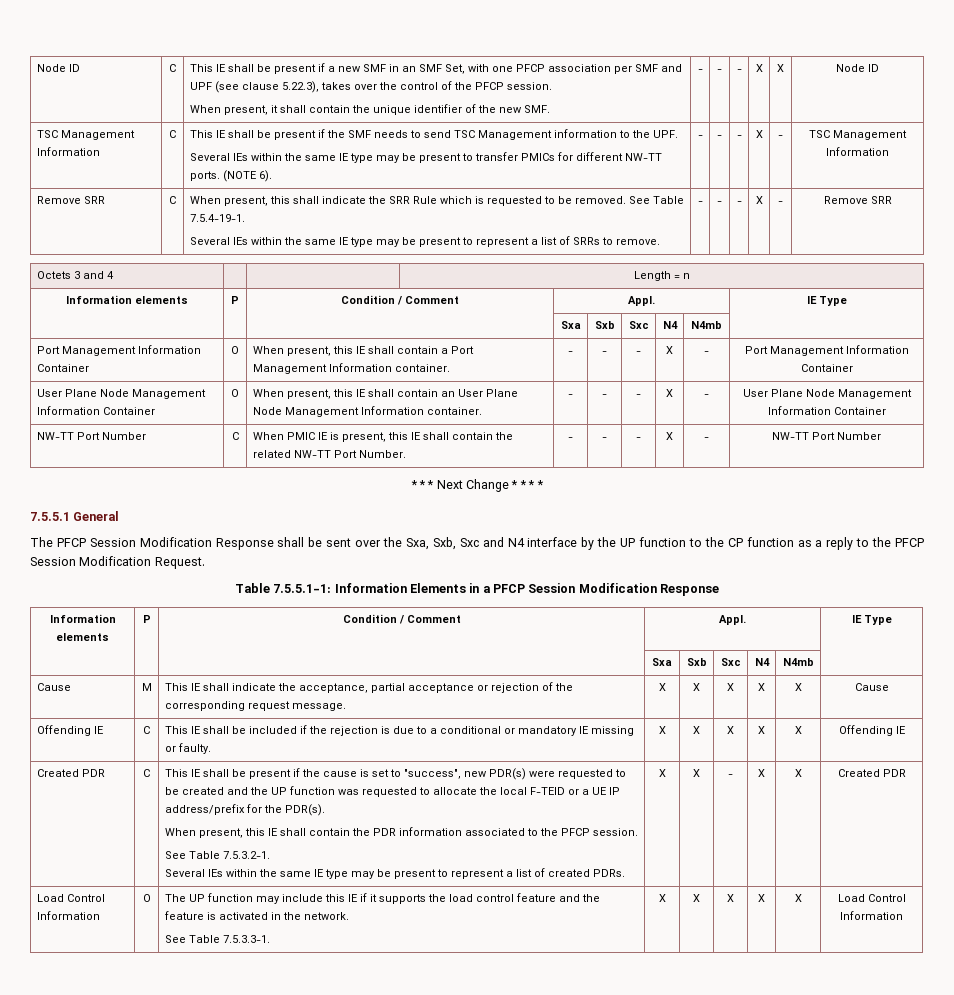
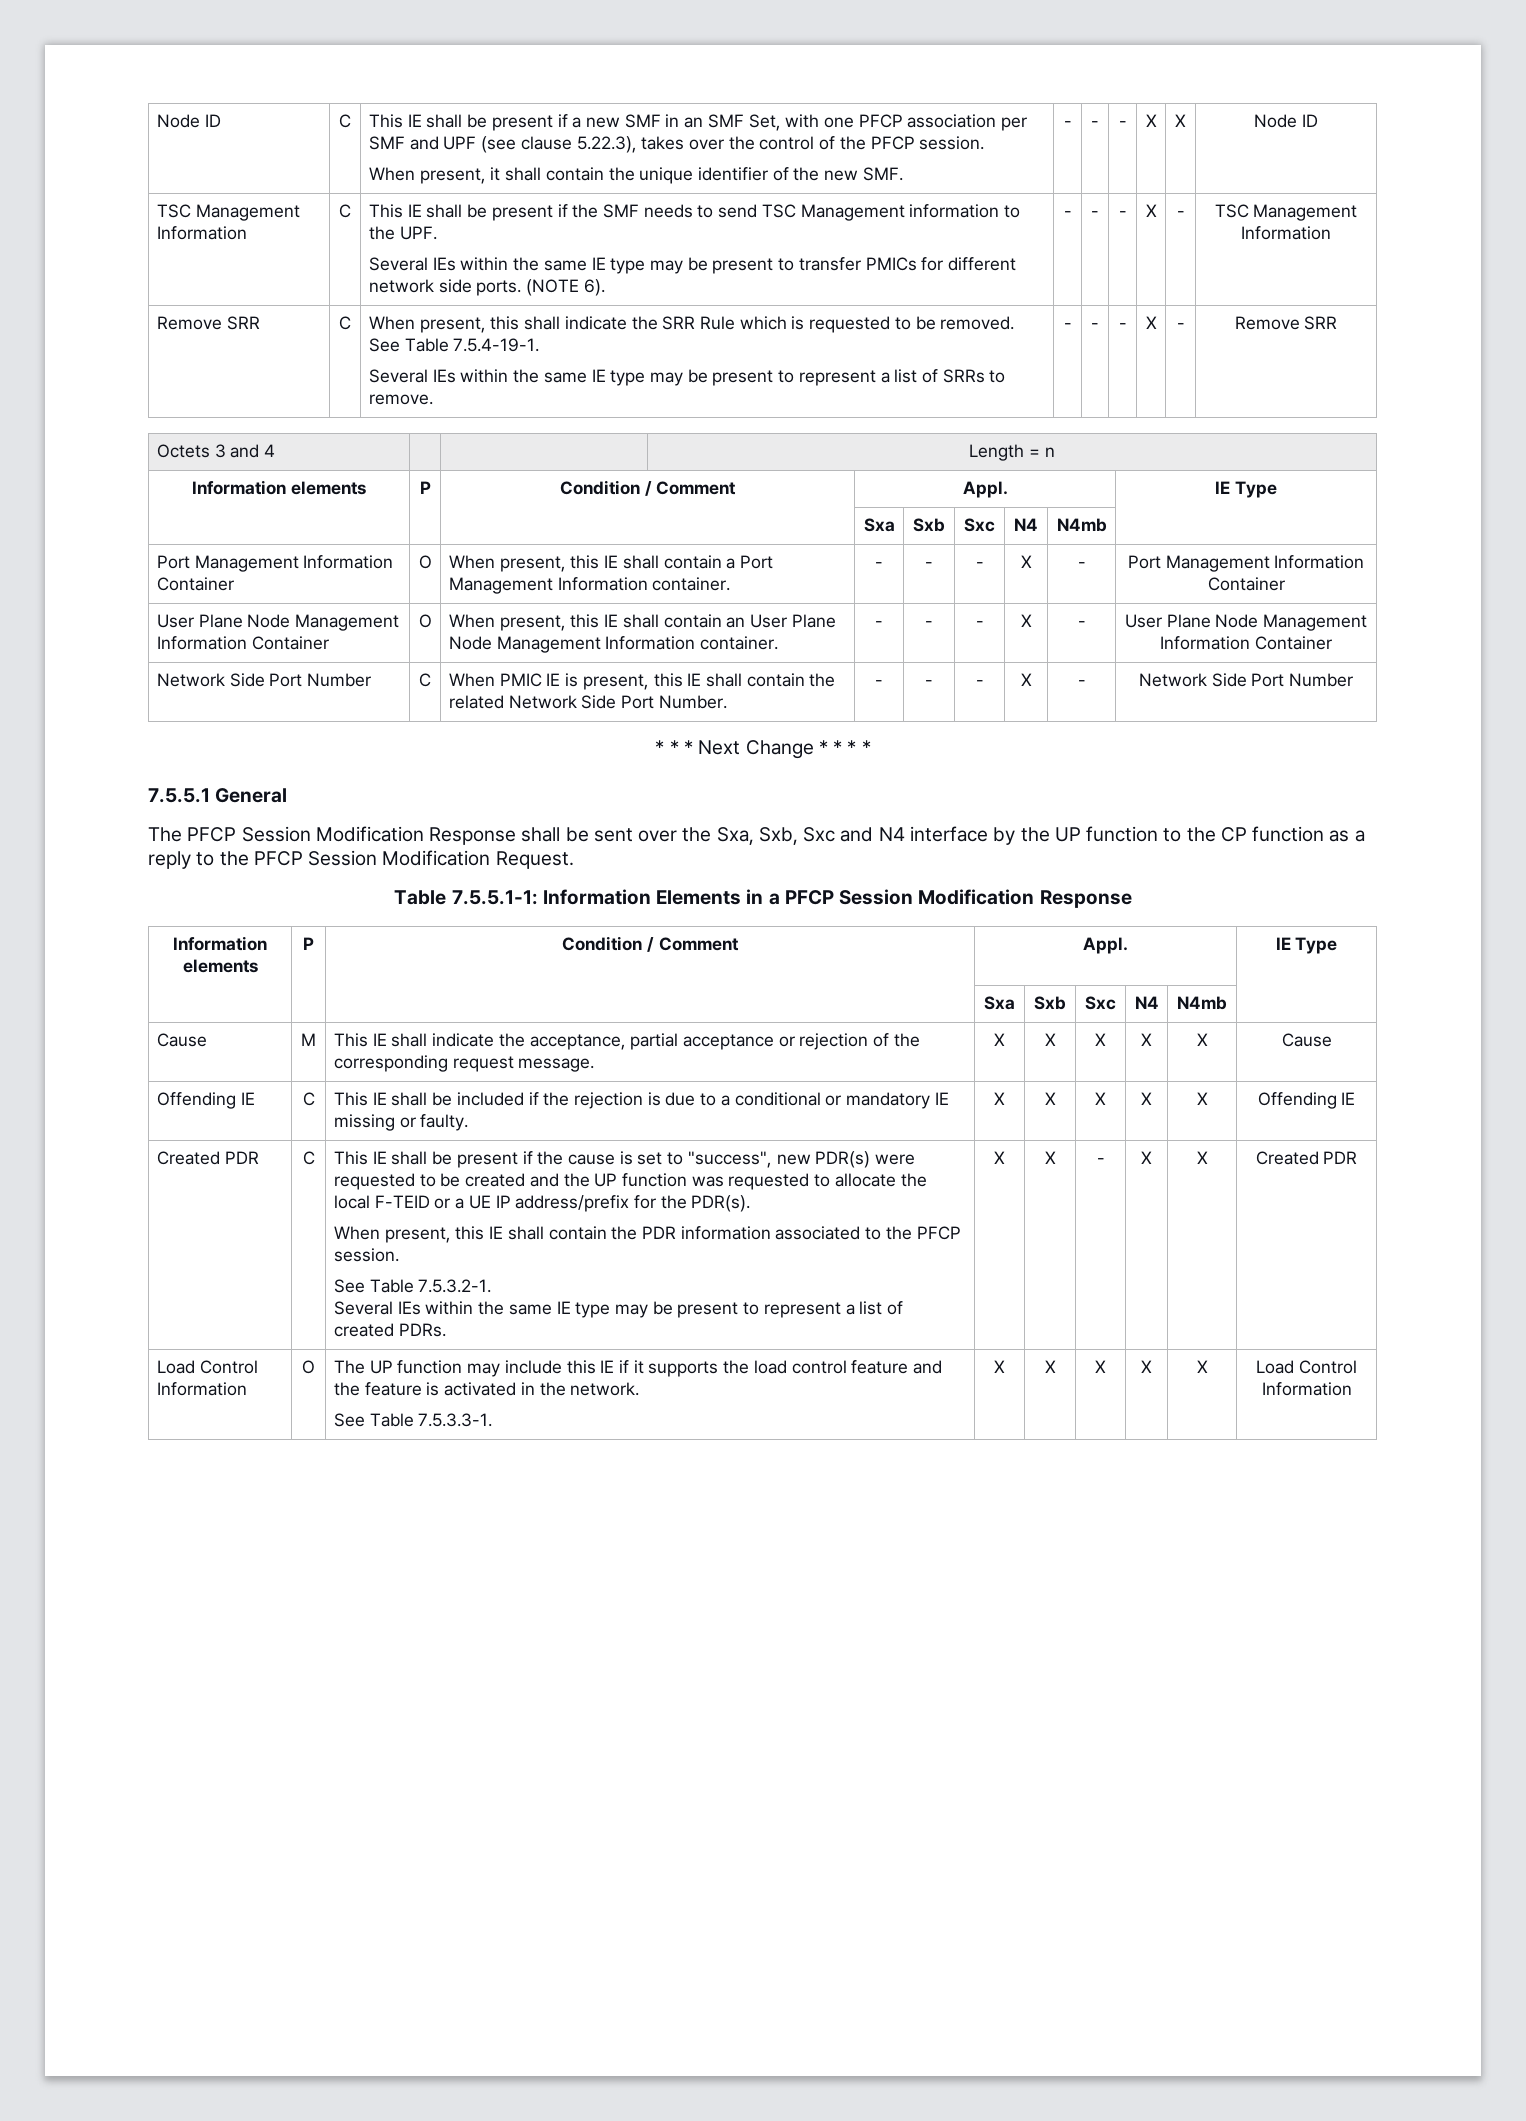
- Several IEs within the same IE type may be present to transfer PMICs for different NW-TT ports.
+ Several IEs within the same IE type may be present to transfer PMICs for different network side ports.
- NW-TT Port Number | C | When PMIC IE is present, this IE shall contain the related NW-TT Port Number. | - | - | - | X | - | NW-TT Port Number
+ Network Side Port Number | C | When PMIC IE is present, this IE shall contain the related Network Side Port Number. | - | - | - | X | - | Network Side Port Number

